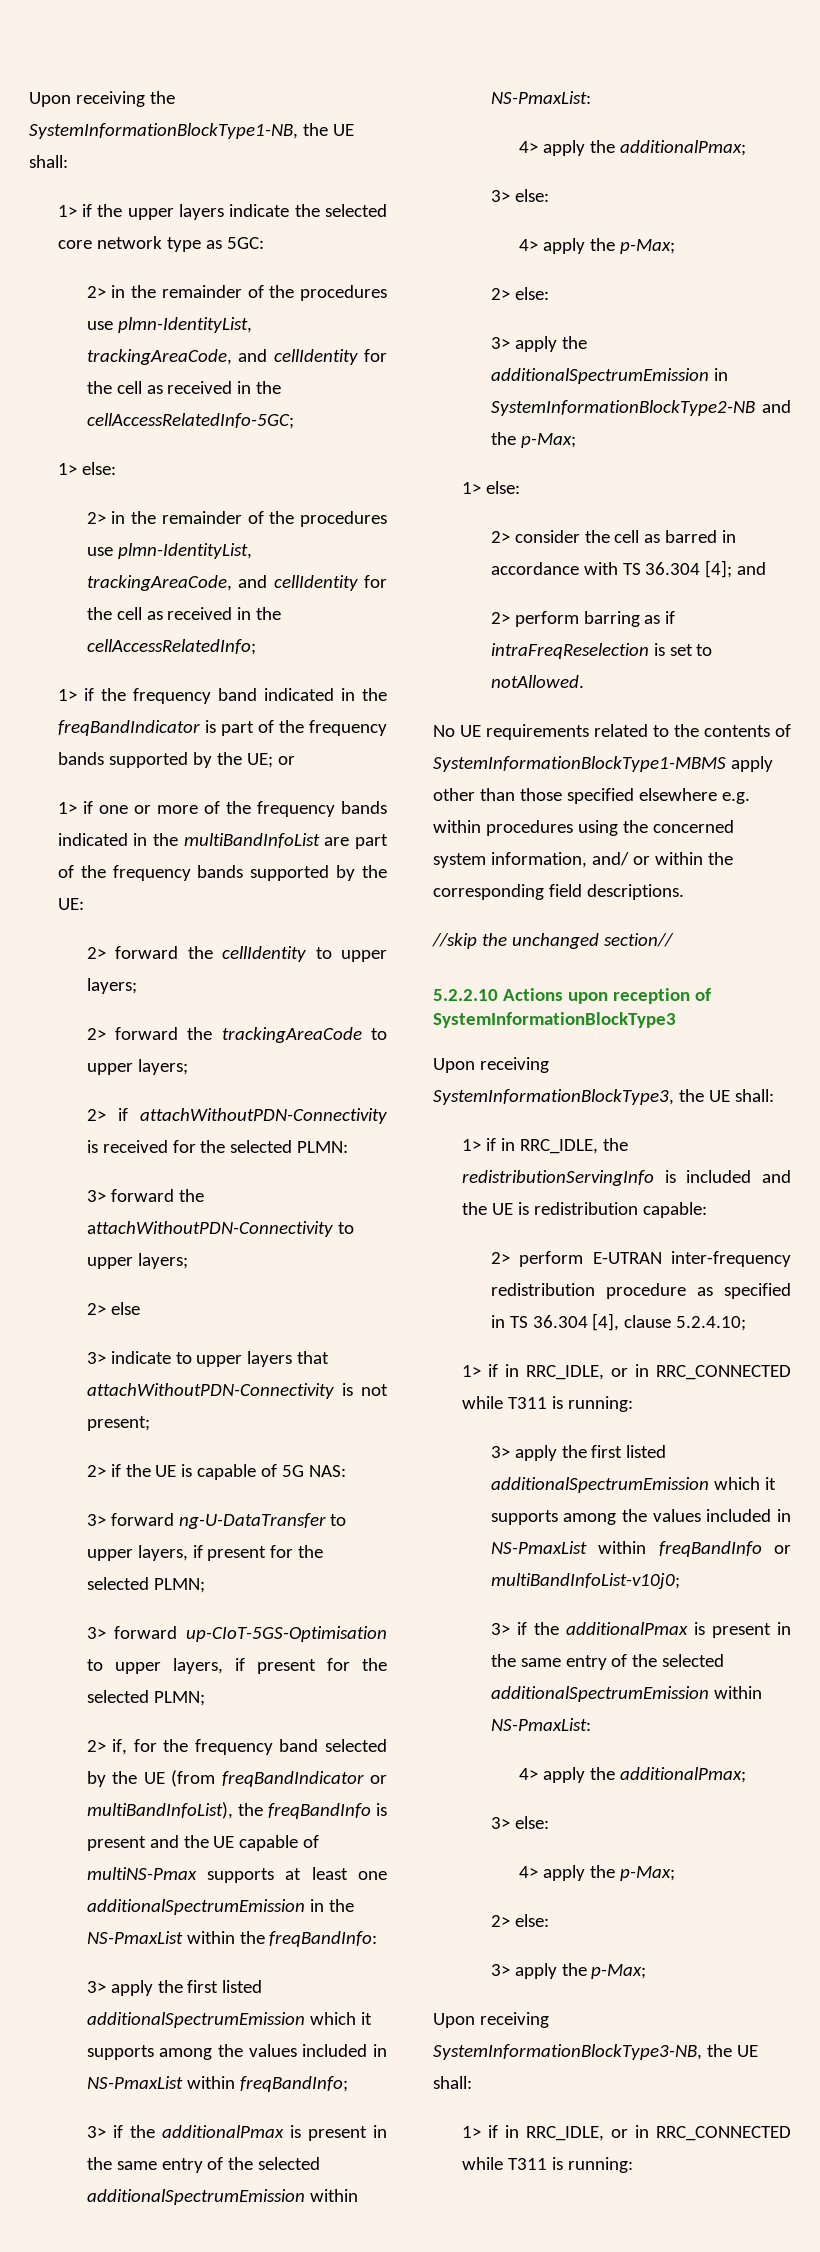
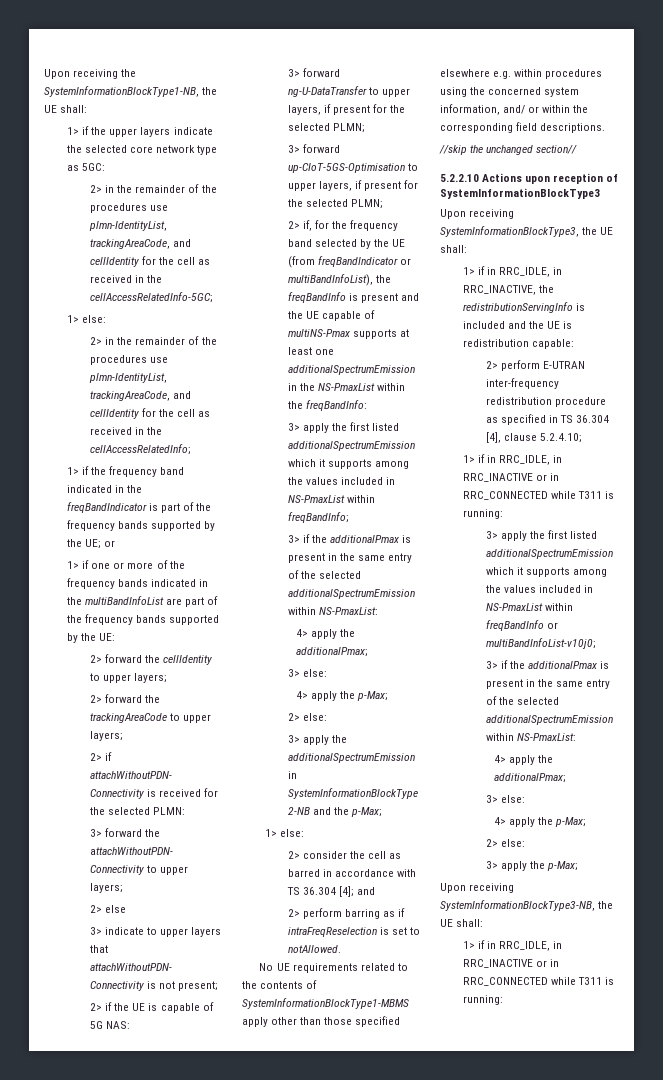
- 1> if in RRC_IDLE, the redistributionServingInfo is included and the UE is redistribution capable:
+ 1> if in RRC_IDLE, in RRC_INACTIVE, the redistributionServingInfo is included and the UE is redistribution capable:
  2> perform E-UTRAN inter-frequency redistribution procedure as specified in TS 36.304 [4], clause 5.2.4.10;
- 1> if in RRC_IDLE, or in RRC_CONNECTED while T311 is running:
+ 1> if in RRC_IDLE, in RRC_INACTIVE or in RRC_CONNECTED while T311 is running:
  Upon receiving SystemInformationBlockType3-NB, the UE shall:
- 1> if in RRC_IDLE, or in RRC_CONNECTED while T311 is running:
+ 1> if in RRC_IDLE, in RRC_INACTIVE or in RRC_CONNECTED while T311 is running:

